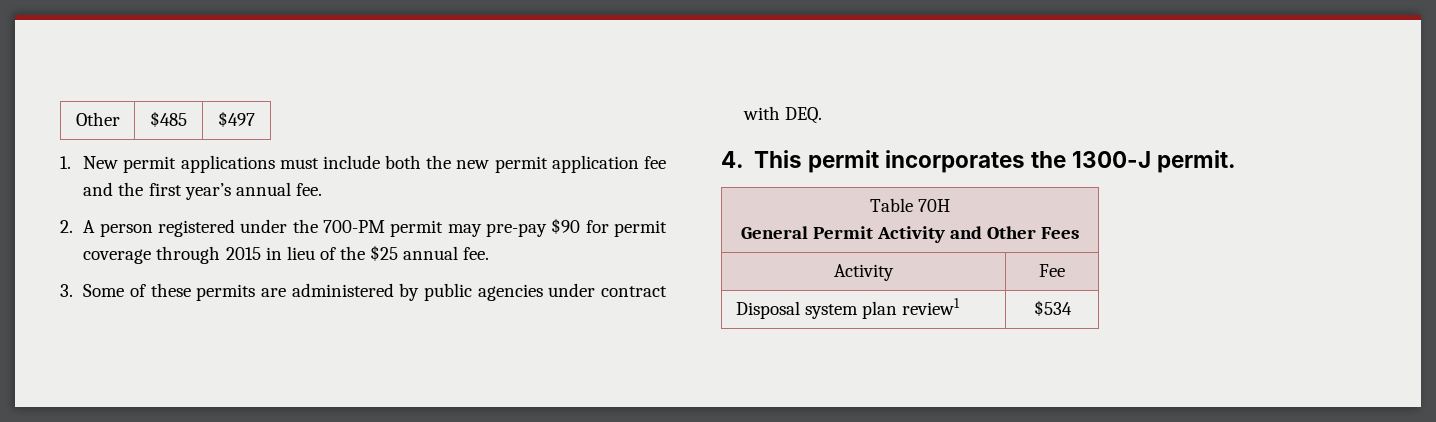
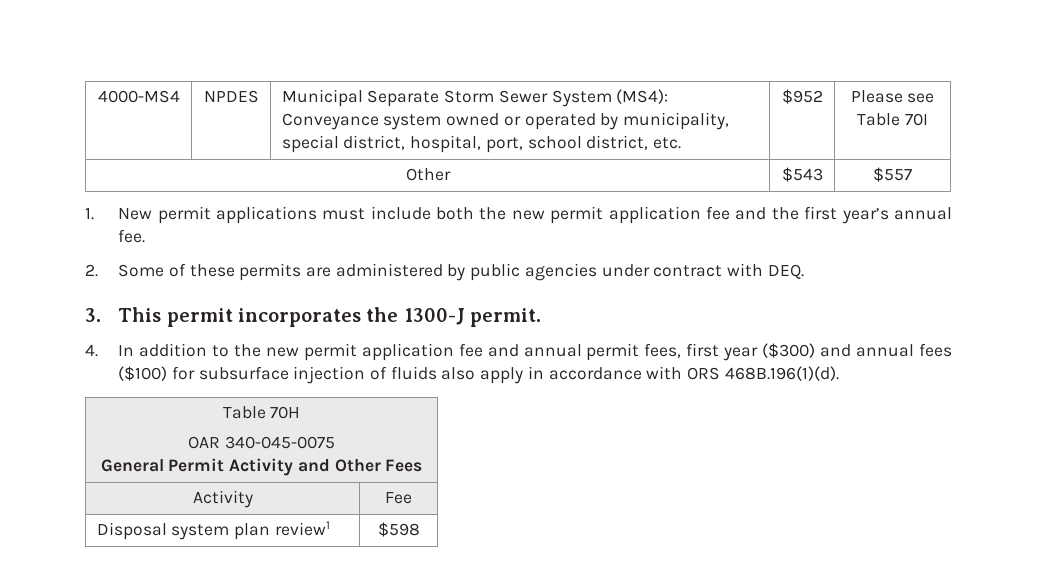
+ 4000-MS4 | NPDES | Municipal Separate Storm Sewer System (MS4): Conveyance system owned or operated by municipality, special district, hospital, port, school district, etc. | $952 | Please see Table 70I
- Other | $485 | $497
+ Other | $543 | $557
- 2. A person registered under the 700-PM permit may pre-pay $90 for permit coverage through 2015 in lieu of the $25 annual fee.
- 3. Some of these permits are administered by public agencies under contract with DEQ.
+ 2. Some of these permits are administered by public agencies under contract with DEQ.
- 4. This permit incorporates the 1300-J permit.
+ 3. This permit incorporates the 1300-J permit.
+ 4. In addition to the new permit application fee and annual permit fees, first year ($300) and annual fees ($100) for subsurface injection of fluids also apply in accordance with ORS 468B.196(1)(d).
  Table 70H
+ OAR 340-045-0075
- Disposal system plan review1 | $534
+ Disposal system plan review1 | $598

